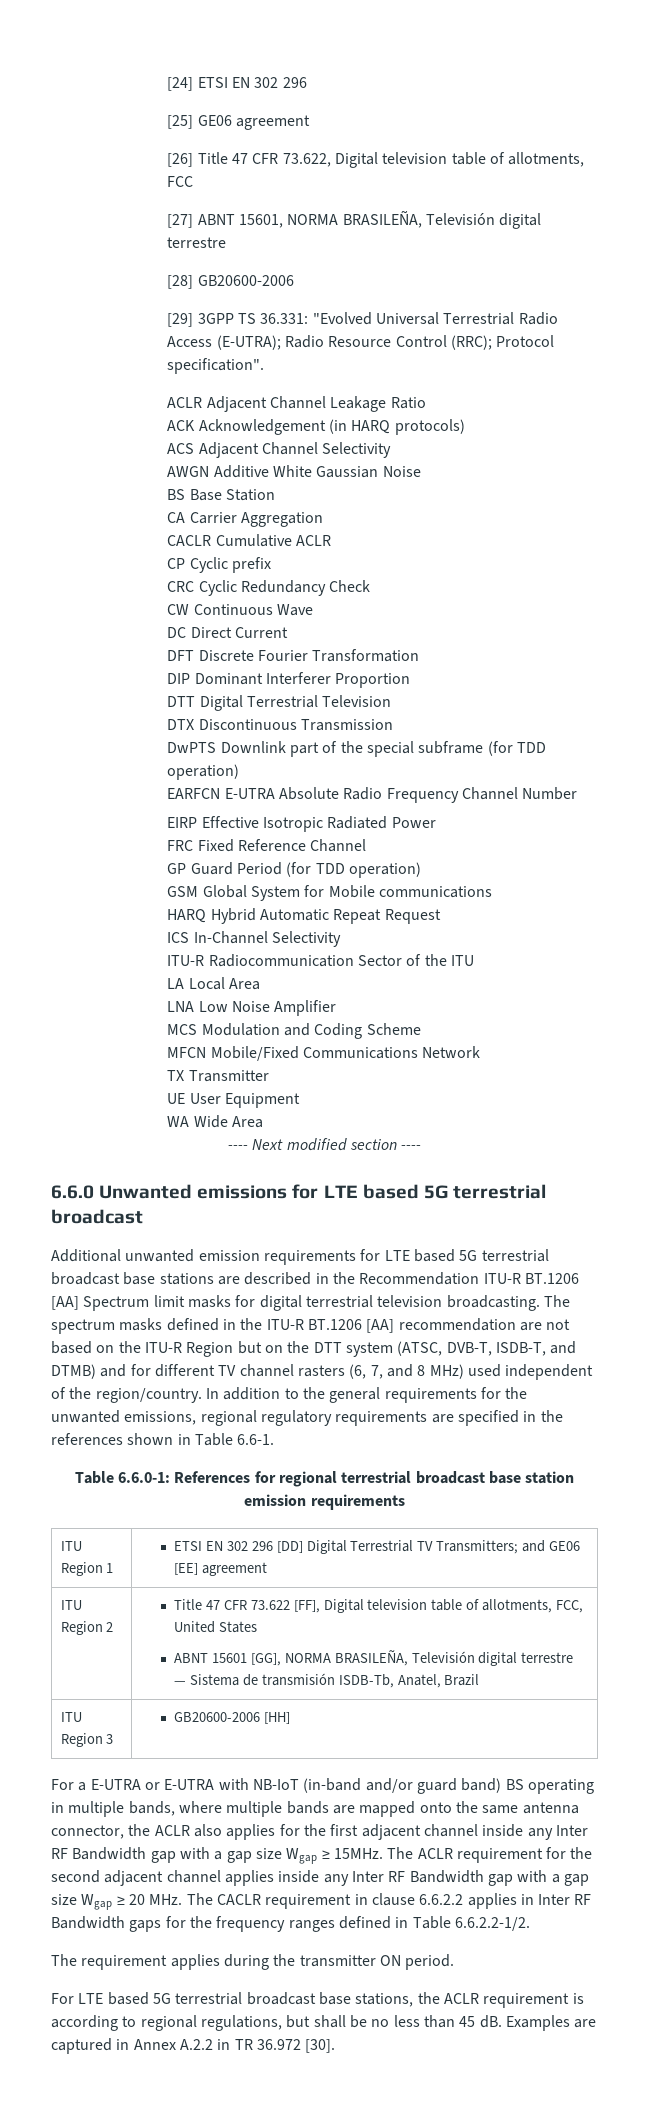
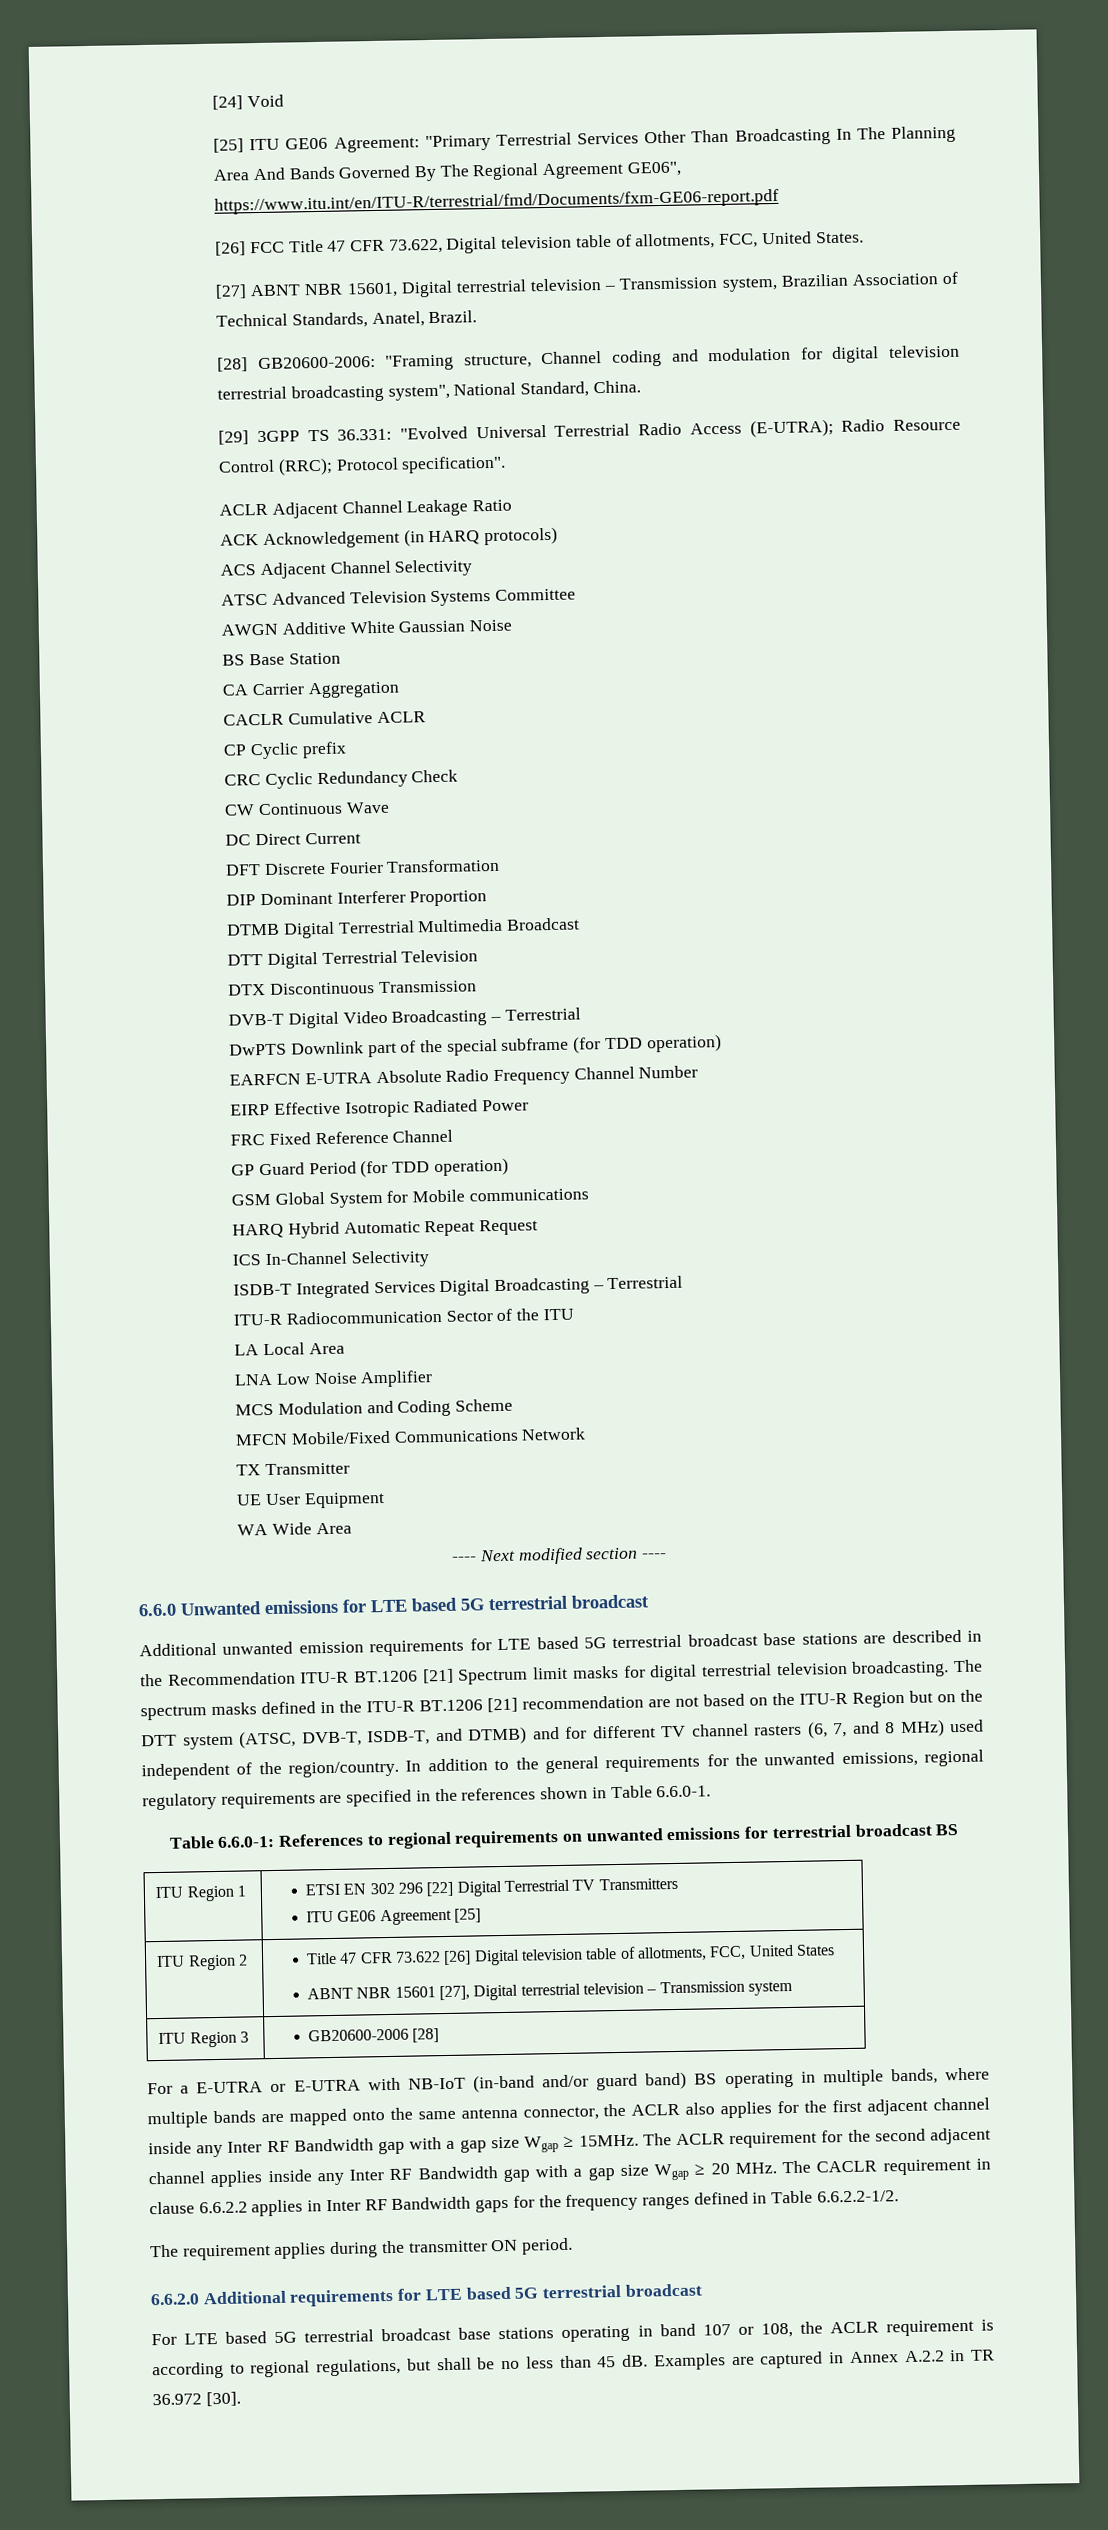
- [24] ETSI EN 302 296
- [25] GE06 agreement
- [26] Title 47 CFR 73.622, Digital television table of allotments, FCC
+ [24] Void
+ [25] ITU GE06 Agreement: "Primary Terrestrial Services Other Than Broadcasting In The Planning Area And Bands Governed By The Regional Agreement GE06", https://www.itu.int/en/ITU-R/terrestrial/fmd/Documents/fxm-GE06-report.pdf
+ [26] FCC Title 47 CFR 73.622, Digital television table of allotments, FCC, United States.
- [27] ABNT 15601, NORMA BRASILEÑA, Televisión digital terrestre
- [28] GB20600-2006
+ [27] ABNT NBR 15601, Digital terrestrial television – Transmission system, Brazilian Association of Technical Standards, Anatel, Brazil.
+ [28] GB20600-2006: "Framing structure, Channel coding and modulation for digital television terrestrial broadcasting system", National Standard, China.
+ ATSC Advanced Television Systems Committee
+ DTMB Digital Terrestrial Multimedia Broadcast
+ DVB-T Digital Video Broadcasting – Terrestrial
+ ISDB-T Integrated Services Digital Broadcasting – Terrestrial
- Additional unwanted emission requirements for LTE based 5G terrestrial broadcast base stations are described in the Recommendation ITU-R BT.1206 [AA] Spectrum limit masks for digital terrestrial television broadcasting.
+ Additional unwanted emission requirements for LTE based 5G terrestrial broadcast base stations are described in the Recommendation ITU-R BT.1206 [21] Spectrum limit masks for digital terrestrial television broadcasting.
- The spectrum masks defined in the ITU-R BT.1206 [AA] recommendation are not based on the ITU-R Region but on the DTT system (ATSC, DVB-T, ISDB-T, and DTMB) and for different TV channel rasters (6, 7, and 8 MHz) used independent of the region/country.
+ The spectrum masks defined in the ITU-R BT.1206 [21] recommendation are not based on the ITU-R Region but on the DTT system (ATSC, DVB-T, ISDB-T, and DTMB) and for different TV channel rasters (6, 7, and 8 MHz) used independent of the region/country.
- In addition to the general requirements for the unwanted emissions, regional regulatory requirements are specified in the references shown in Table 6.6-1.
+ In addition to the general requirements for the unwanted emissions, regional regulatory requirements are specified in the references shown in Table 6.6.0-1.
- Table 6.6.0-1: References for regional terrestrial broadcast base station emission requirements
+ Table 6.6.0-1: References to regional requirements on unwanted emissions for terrestrial broadcast BS
- ITU Region 1 | ETSI EN 302 296 [DD] Digital Terrestrial TV Transmitters; and GE06 [EE] agreement
+ ITU Region 1 | ETSI EN 302 296 [22] Digital Terrestrial TV Transmitters
+ ITU GE06 Agreement [25]
- ITU Region 2 | Title 47 CFR 73.622 [FF], Digital television table of allotments, FCC, United States
- ABNT 15601 [GG], NORMA BRASILEÑA, Televisión digital terrestre — Sistema de transmisión ISDB-Tb, Anatel, Brazil
+ ITU Region 2 | Title 47 CFR 73.622 [26] Digital television table of allotments, FCC, United States
+ ABNT NBR 15601 [27], Digital terrestrial television – Transmission system
- ITU Region 3 | GB20600-2006 [HH]
+ ITU Region 3 | GB20600-2006 [28]
+ 6.6.2.0 Additional requirements for LTE based 5G terrestrial broadcast
- For LTE based 5G terrestrial broadcast base stations, the ACLR requirement is according to regional regulations, but shall be no less than 45 dB.
+ For LTE based 5G terrestrial broadcast base stations operating in band 107 or 108, the ACLR requirement is according to regional regulations, but shall be no less than 45 dB.

